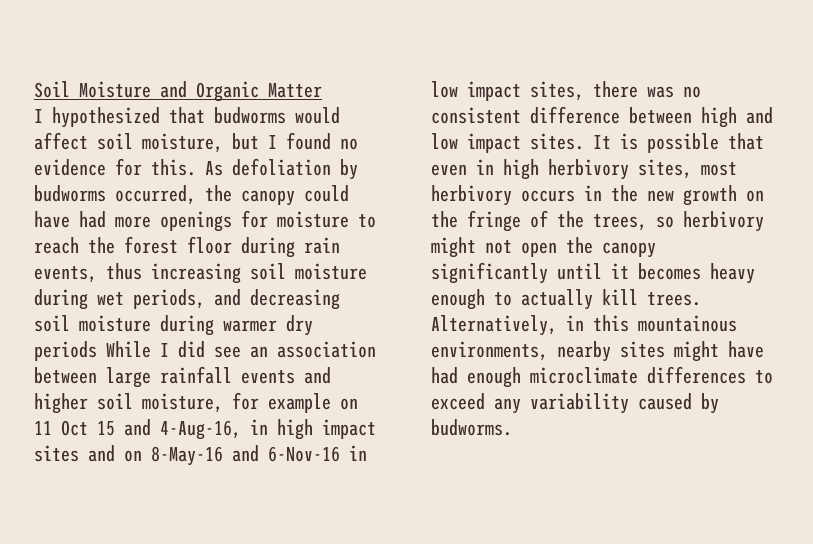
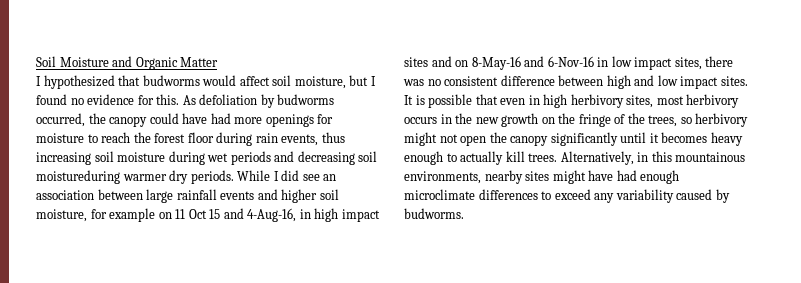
- As defoliation by budworms occurred, the canopy could have had more openings for moisture to reach the forest floor during rain events, thus increasing soil moisture during wet periods, and decreasing soil moisture during warmer dry periods While I did see an association between large rainfall events and higher soil moisture, for example on 11 Oct 15 and 4-Aug-16, in high impact sites and on 8-May-16 and 6-Nov-16 in low impact sites, there was no consistent difference between high and low impact sites.
+ As defoliation by budworms occurred, the canopy could have had more openings for moisture to reach the forest floor during rain events, thus increasing soil moisture during wet periods and decreasing soil moistureduring warmer dry periods. While I did see an association between large rainfall events and higher soil moisture, for example on 11 Oct 15 and 4-Aug-16, in high impact sites and on 8-May-16 and 6-Nov-16 in low impact sites, there was no consistent difference between high and low impact sites.

